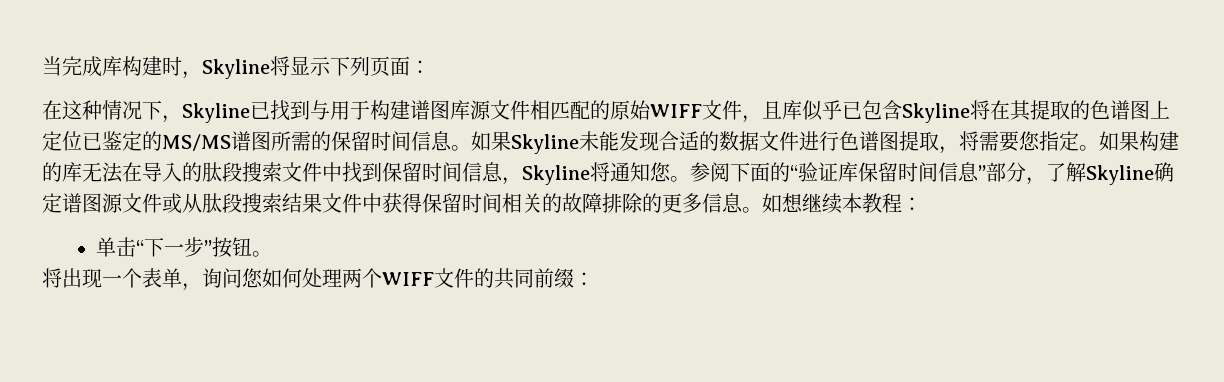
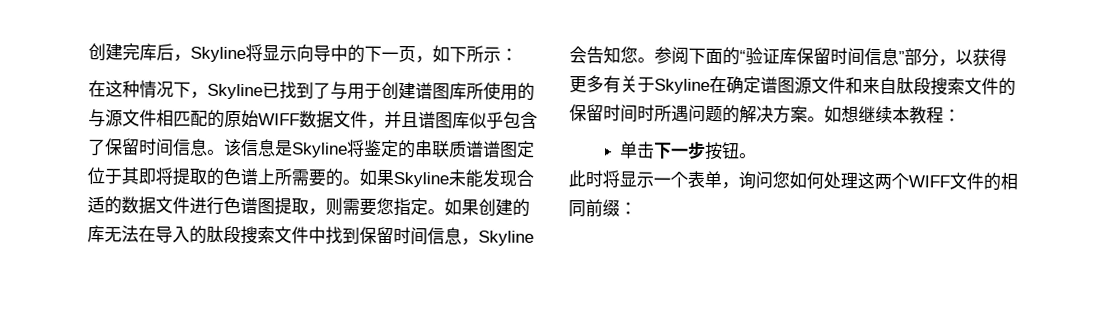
- 当完成库构建时，Skyline将显示下列页面：
+ 创建完库后，Skyline将显示向导中的下一页，如下所示：
- 在这种情况下，Skyline已找到与用于构建谱图库源文件相匹配的原始WIFF文件，且库似乎已包含Skyline将在其提取的色谱图上定位已鉴定的MS/MS谱图所需的保留时间信息。
+ 在这种情况下，Skyline已找到了与用于创建谱图库所使用的与源文件相匹配的原始WIFF数据文件，并且谱图库似乎包含了保留时间信息。该信息是Skyline将鉴定的串联质谱谱图定位于其即将提取的色谱上所需要的。
- 如果Skyline未能发现合适的数据文件进行色谱图提取，将需要您指定。
+ 如果Skyline未能发现合适的数据文件进行色谱图提取，则需要您指定。
- 如果构建的库无法在导入的肽段搜索文件中找到保留时间信息，Skyline将通知您。
+ 如果创建的库无法在导入的肽段搜索文件中找到保留时间信息，Skyline会告知您。
- 参阅下面的“验证库保留时间信息”部分，了解Skyline确定谱图源文件或从肽段搜索结果文件中获得保留时间相关的故障排除的更多信息。
+ 参阅下面的“验证库保留时间信息”部分，以获得更多有关于Skyline在确定谱图源文件和来自肽段搜索文件的保留时间时所遇问题的解决方案。
- 单击“下一步”按钮。
+ 单击下一步按钮。
- 将出现一个表单，询问您如何处理两个WIFF文件的共同前缀：
+ 此时将显示一个表单，询问您如何处理这两个WIFF文件的相同前缀：

